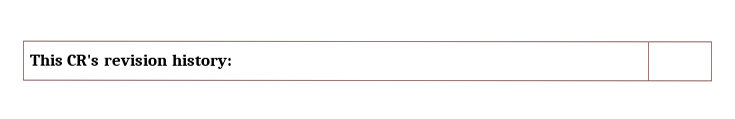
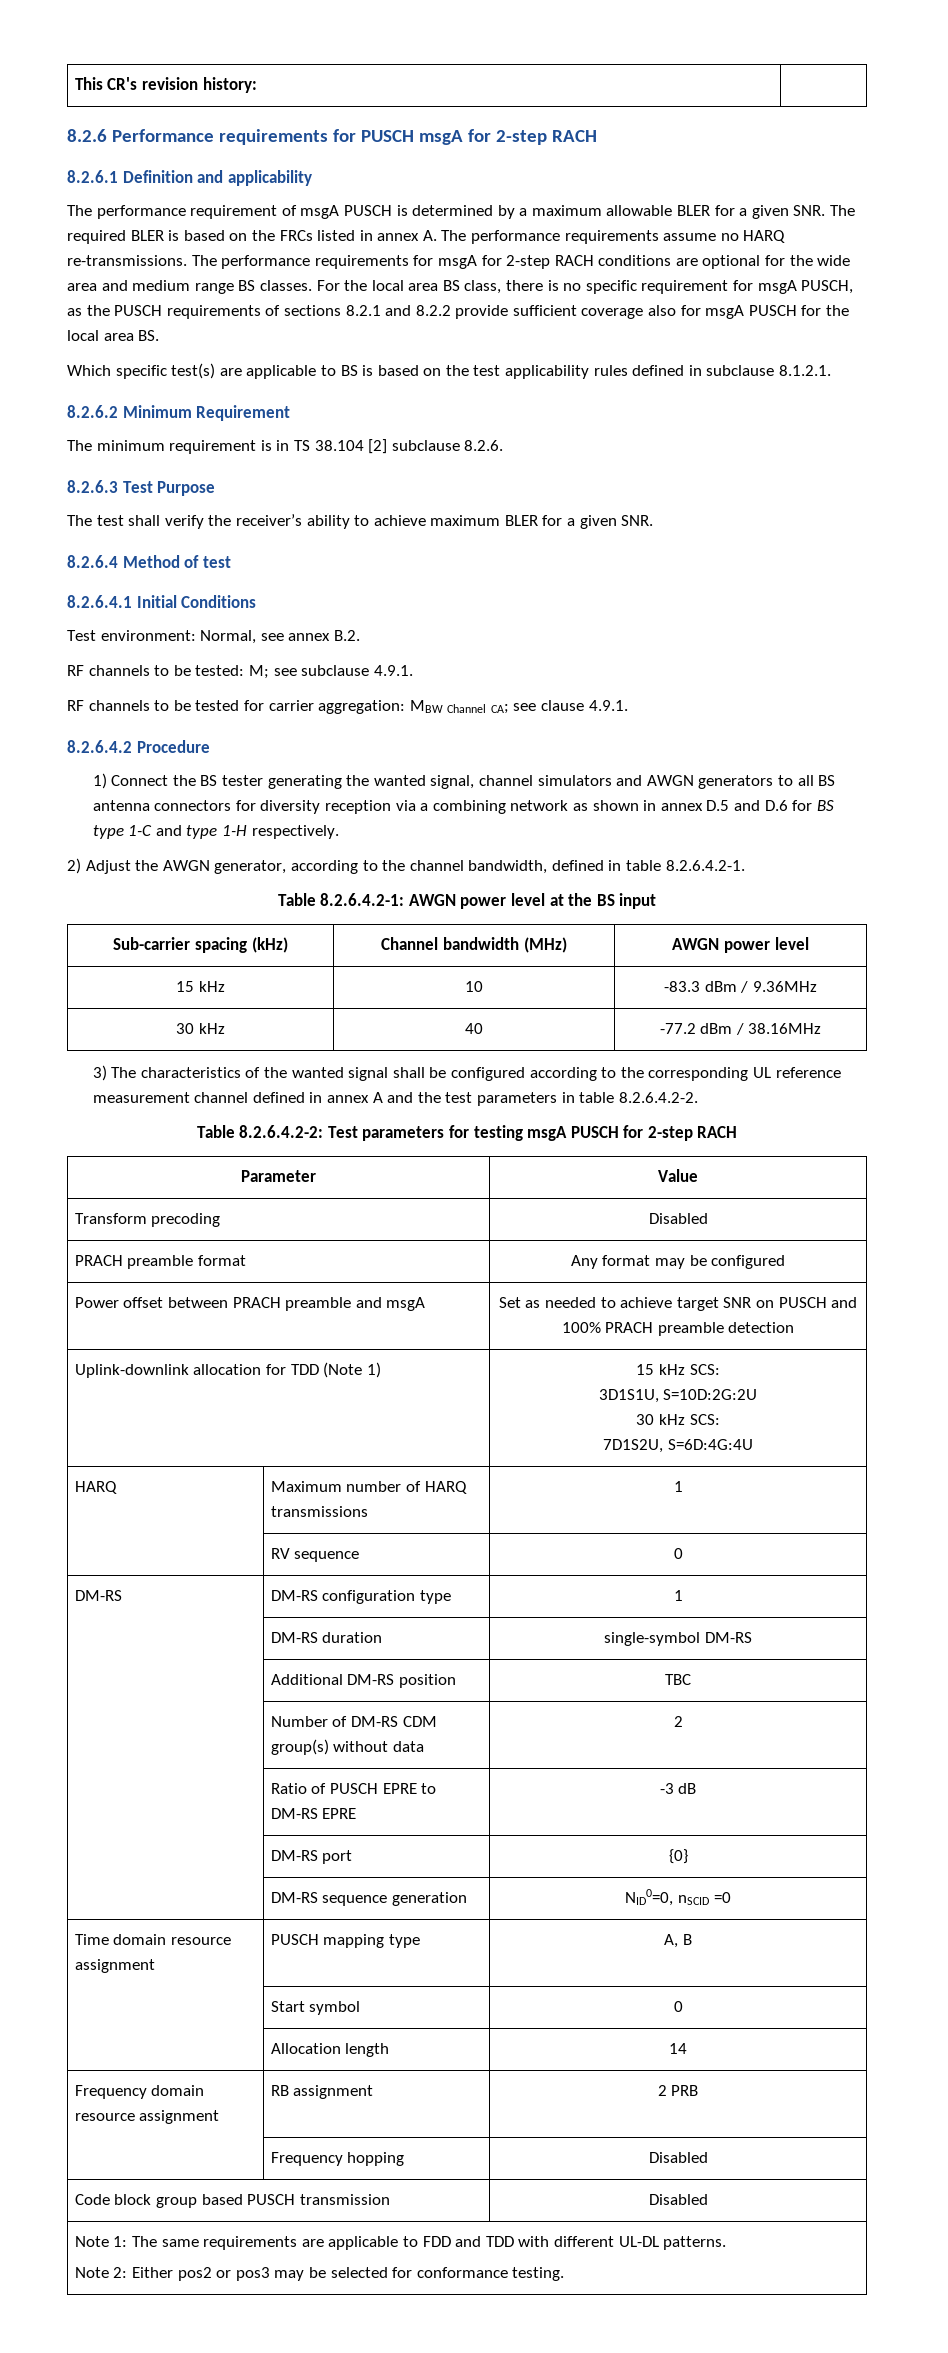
+ 8.2.6 Performance requirements for PUSCH msgA for 2-step RACH
+ 8.2.6.1 Definition and applicability
+ The performance requirement of msgA PUSCH is determined by a maximum allowable BLER for a given SNR. The required BLER is based on the FRCs listed in annex A. The performance requirements assume no HARQ re-transmissions. The performance requirements for msgA for 2-step RACH conditions are optional for the wide area and medium range BS classes. For the local area BS class, there is no specific requirement for msgA PUSCH, as the PUSCH requirements of sections 8.2.1 and 8.2.2 provide sufficient coverage also for msgA PUSCH for the local area BS.
+ Which specific test(s) are applicable to BS is based on the test applicability rules defined in subclause 8.1.2.1.
+ 8.2.6.2 Minimum Requirement
+ The minimum requirement is in TS 38.104 [2] subclause 8.2.6.
+ 8.2.6.3 Test Purpose
+ The test shall verify the receiver’s ability to achieve maximum BLER for a given SNR.
+ 8.2.6.4 Method of test
+ 8.2.6.4.1 Initial Conditions
+ Test environment: Normal, see annex B.2.
+ RF channels to be tested: M; see subclause 4.9.1.
+ RF channels to be tested for carrier aggregation: MBW Channel CA; see clause 4.9.1.
+ 8.2.6.4.2 Procedure
+ 1) Connect the BS tester generating the wanted signal, channel simulators and AWGN generators to all BS antenna connectors for diversity reception via a combining network as shown in annex D.5 and D.6 for BS type 1-C and type 1-H respectively.
+ 2) Adjust the AWGN generator, according to the channel bandwidth, defined in table 8.2.6.4.2-1.
+ Table 8.2.6.4.2-1: AWGN power level at the BS input
+ Sub-carrier spacing (kHz) | Channel bandwidth (MHz) | AWGN power level
+ 15 kHz | 10 | -83.3 dBm / 9.36MHz
+ 30 kHz | 40 | -77.2 dBm / 38.16MHz
+ 3) The characteristics of the wanted signal shall be configured according to the corresponding UL reference measurement channel defined in annex A and the test parameters in table 8.2.6.4.2-2.
+ Table 8.2.6.4.2-2: Test parameters for testing msgA PUSCH for 2-step RACH
+ Parameter | Value
+ Transform precoding | Disabled
+ PRACH preamble format | Any format may be configured
+ Power offset between PRACH preamble and msgA | Set as needed to achieve target SNR on PUSCH and 100% PRACH preamble detection
+ Uplink-downlink allocation for TDD (Note 1) | 15 kHz SCS:
+ 3D1S1U, S=10D:2G:2U
+ 30 kHz SCS:
+ 7D1S2U, S=6D:4G:4U
+ HARQ | Maximum number of HARQ transmissions | 1
+ | RV sequence | 0
+ DM-RS | DM-RS configuration type | 1
+ | DM-RS duration | single-symbol DM-RS
+ | Additional DM-RS position | TBC
+ | Number of DM-RS CDM group(s) without data | 2
+ | Ratio of PUSCH EPRE to DM-RS EPRE | -3 dB
+ | DM-RS port | {0}
+ | DM-RS sequence generation | NID0=0, nSCID =0
+ Time domain resource assignment | PUSCH mapping type | A, B
+ | Start symbol | 0
+ | Allocation length | 14
+ Frequency domain resource assignment | RB assignment | 2 PRB
+ | Frequency hopping | Disabled
+ Code block group based PUSCH transmission | Disabled
+ Note 1: The same requirements are applicable to FDD and TDD with different UL-DL patterns.
+ Note 2: Either pos2 or pos3 may be selected for conformance testing.

